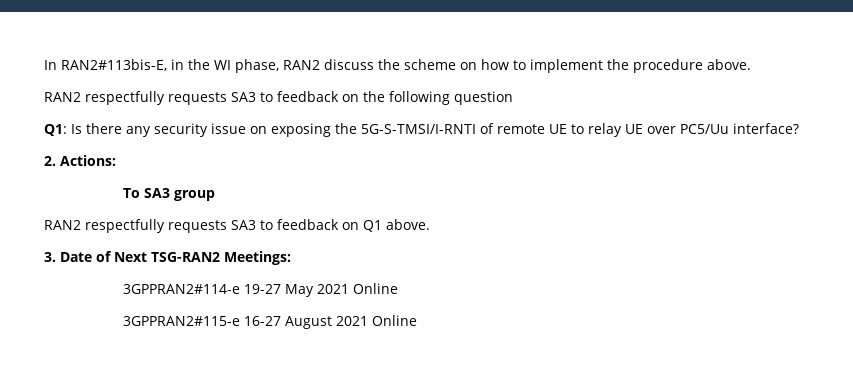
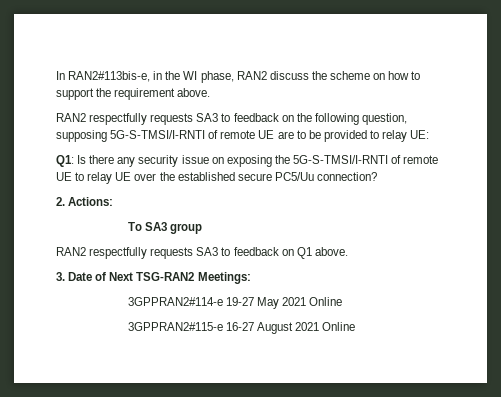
- In RAN2#113bis-E, in the WI phase, RAN2 discuss the scheme on how to implement the procedure above.
+ In RAN2#113bis-e, in the WI phase, RAN2 discuss the scheme on how to support the requirement above.
- RAN2 respectfully requests SA3 to feedback on the following question
+ RAN2 respectfully requests SA3 to feedback on the following question, supposing 5G-S-TMSI/I-RNTI of remote UE are to be provided to relay UE:
- Q1: Is there any security issue on exposing the 5G-S-TMSI/I-RNTI of remote UE to relay UE over PC5/Uu interface?
+ Q1: Is there any security issue on exposing the 5G-S-TMSI/I-RNTI of remote UE to relay UE over the established secure PC5/Uu connection?

